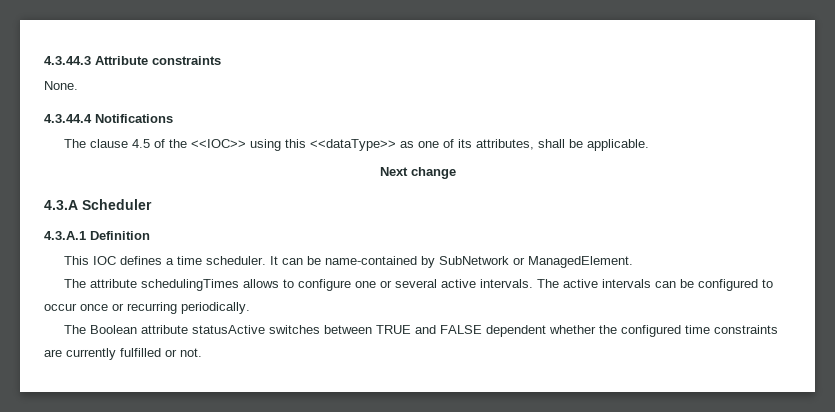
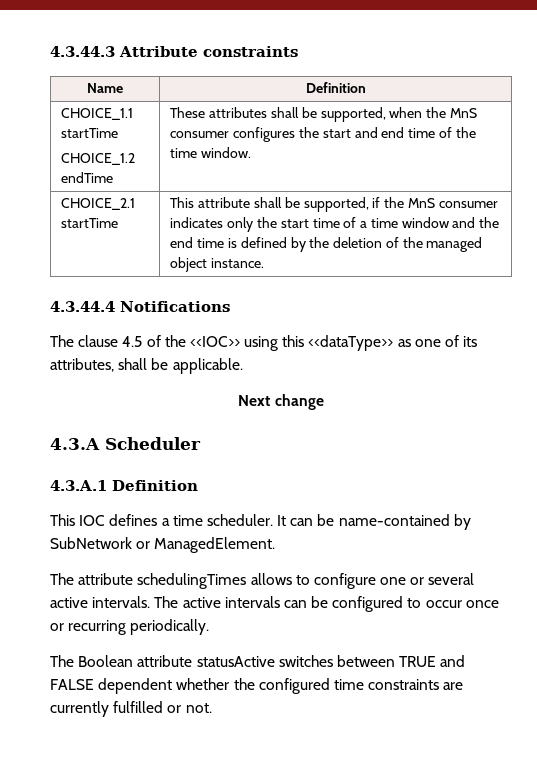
- None.
+ Name | Definition
+ CHOICE_1.1 startTime
+ CHOICE_1.2 endTime | These attributes shall be supported, when the MnS consumer configures the start and end time of the time window.
+ CHOICE_2.1 startTime | This attribute shall be supported, if the MnS consumer indicates only the start time of a time window and the end time is defined by the deletion of the managed object instance.

